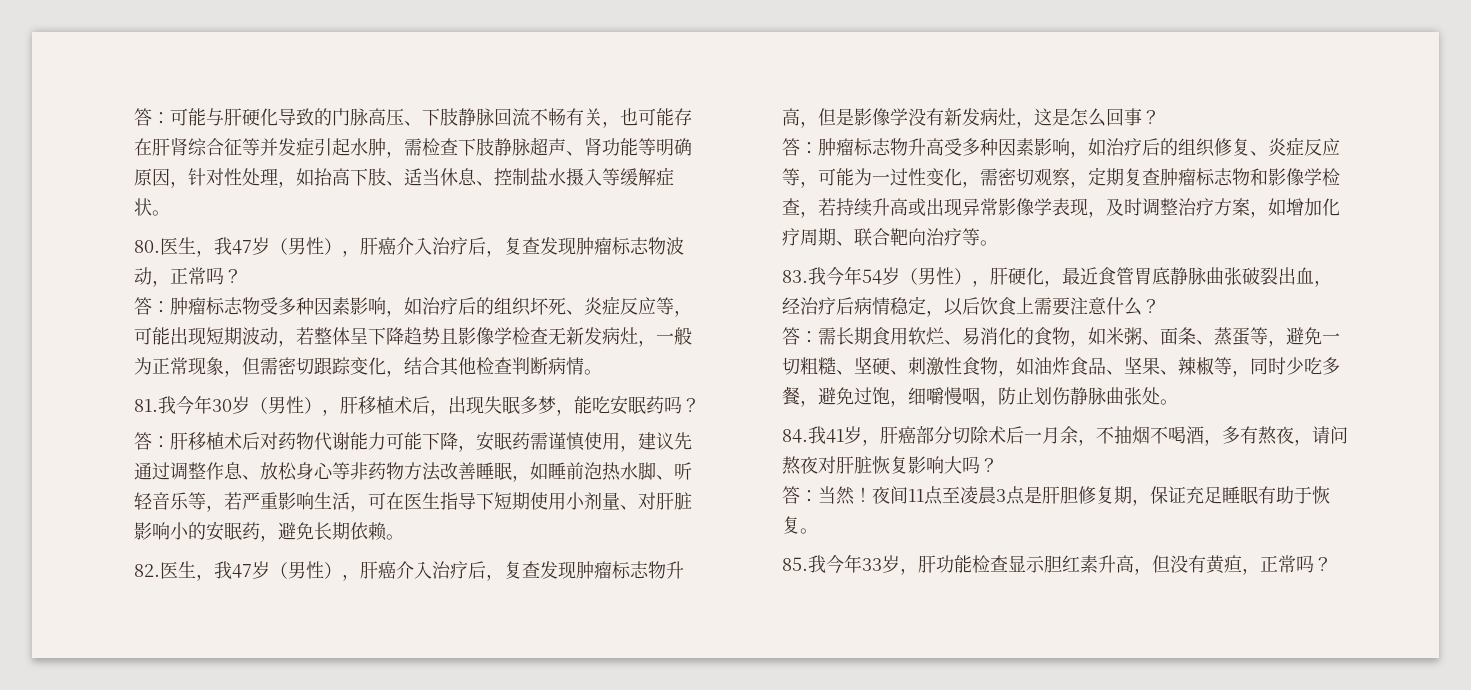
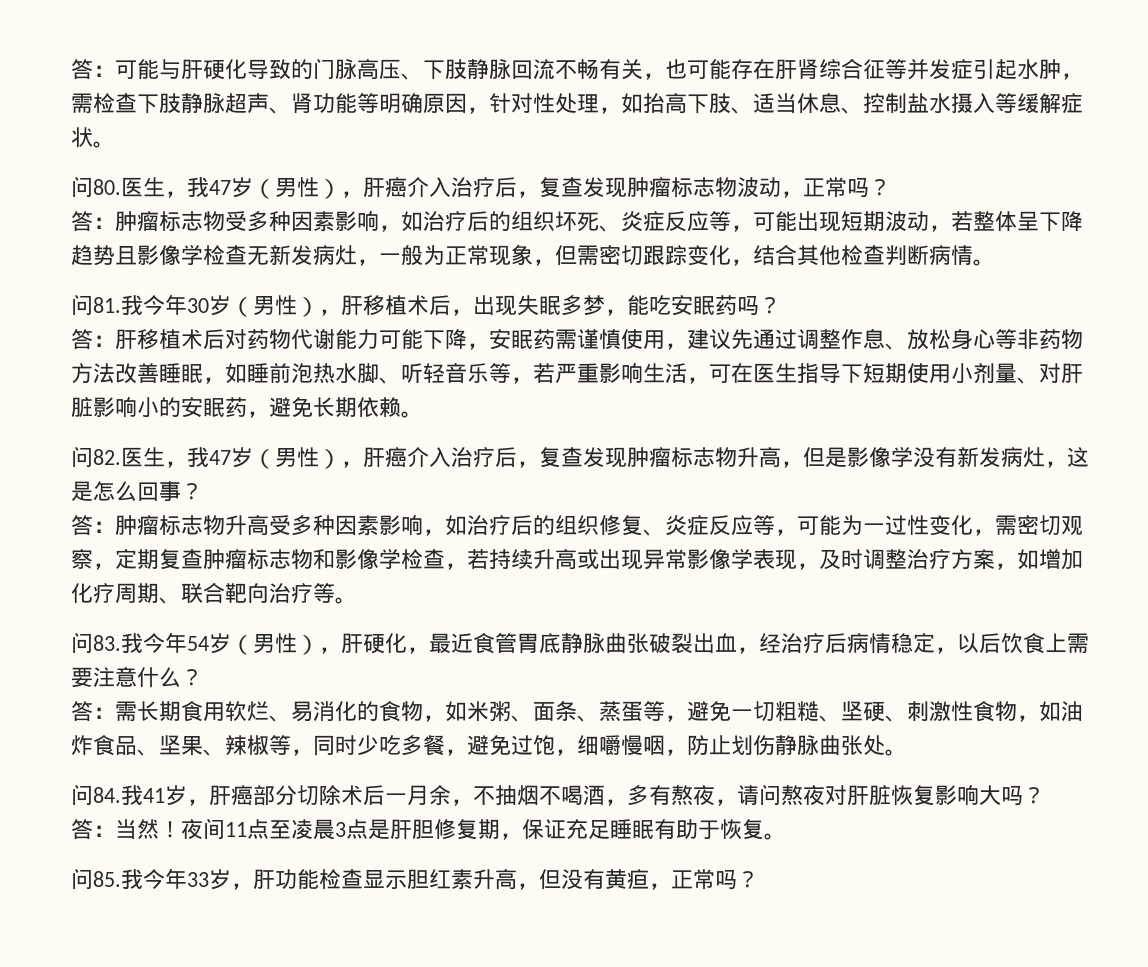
- 80.医生，我47岁（男性），肝癌介入治疗后，复查发现肿瘤标志物波动，正常吗？
+ 问80.医生，我47岁（男性），肝癌介入治疗后，复查发现肿瘤标志物波动，正常吗？
- 81.我今年30岁（男性），肝移植术后，出现失眠多梦，能吃安眠药吗？
+ 问81.我今年30岁（男性），肝移植术后，出现失眠多梦，能吃安眠药吗？
- 82.医生，我47岁（男性），肝癌介入治疗后，复查发现肿瘤标志物升高，但是影像学没有新发病灶，这是怎么回事？
+ 问82.医生，我47岁（男性），肝癌介入治疗后，复查发现肿瘤标志物升高，但是影像学没有新发病灶，这是怎么回事？
- 83.我今年54岁（男性），肝硬化，最近食管胃底静脉曲张破裂出血，经治疗后病情稳定，以后饮食上需要注意什么？
+ 问83.我今年54岁（男性），肝硬化，最近食管胃底静脉曲张破裂出血，经治疗后病情稳定，以后饮食上需要注意什么？
- 84.我41岁，肝癌部分切除术后一月余，不抽烟不喝酒，多有熬夜，请问熬夜对肝脏恢复影响大吗？
+ 问84.我41岁，肝癌部分切除术后一月余，不抽烟不喝酒，多有熬夜，请问熬夜对肝脏恢复影响大吗？
- 85.我今年33岁，肝功能检查显示胆红素升高，但没有黄疸，正常吗？
+ 问85.我今年33岁，肝功能检查显示胆红素升高，但没有黄疸，正常吗？

